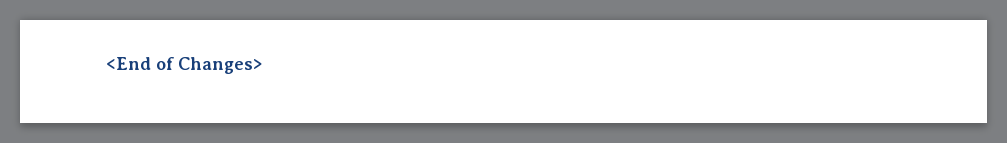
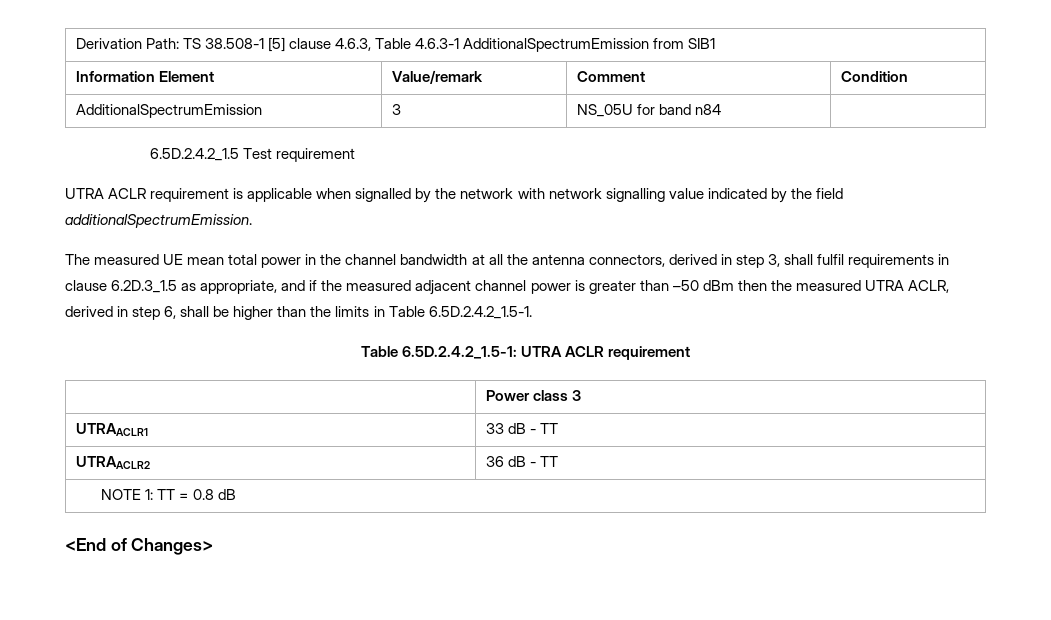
+ Derivation Path: TS 38.508-1 [5] clause 4.6.3, Table 4.6.3-1 AdditionalSpectrumEmission from SIB1
+ Information Element | Value/remark | Comment | Condition
+ AdditionalSpectrumEmission | 3 | NS_05U for band n84 |
+ 6.5D.2.4.2_1.5 Test requirement
+ UTRA ACLR requirement is applicable when signalled by the network with network signalling value indicated by the field additionalSpectrumEmission.
+ The measured UE mean total power in the channel bandwidth at all the antenna connectors, derived in step 3, shall fulfil requirements in clause 6.2D.3_1.5 as appropriate, and if the measured adjacent channel power is greater than –50 dBm then the measured UTRA ACLR, derived in step 6, shall be higher than the limits in Table 6.5D.2.4.2_1.5-1.
+ Table 6.5D.2.4.2_1.5-1: UTRA ACLR requirement
+ | Power class 3
+ UTRAACLR1 | 33 dB - TT
+ UTRAACLR2 | 36 dB - TT
+ NOTE 1: TT = 0.8 dB

